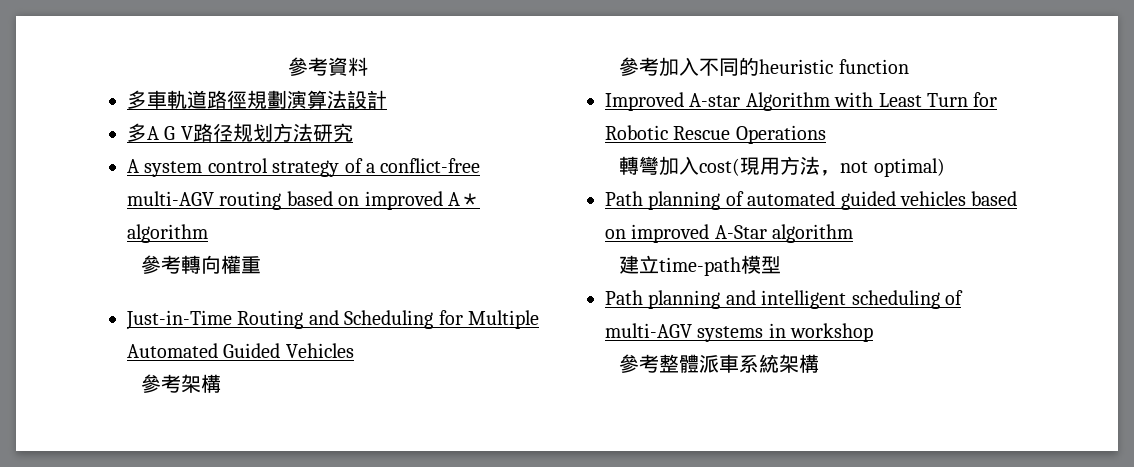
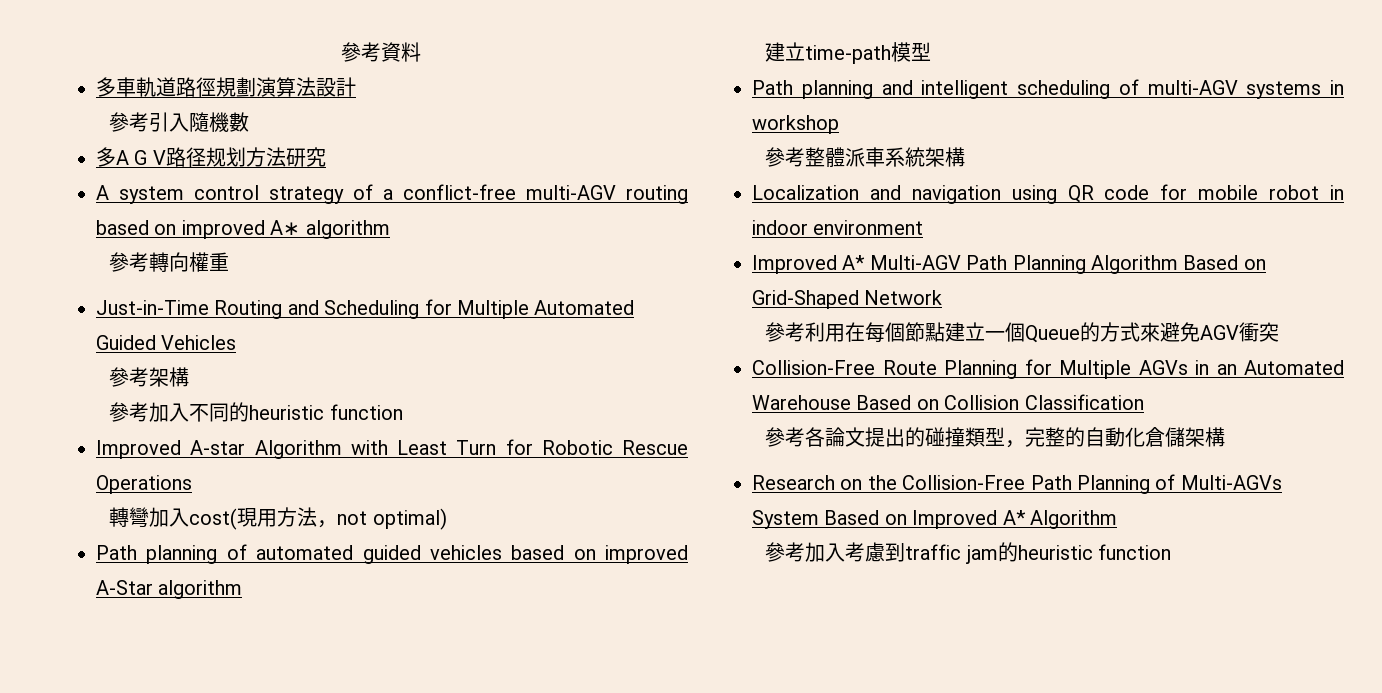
+ 參考引入隨機數
+ Localization and navigation using QR code for mobile robot in indoor environment
+ Improved A* Multi-AGV Path Planning Algorithm Based on Grid-Shaped Network
+ 參考利用在每個節點建立一個Queue的方式來避免AGV衝突
+ Collision-Free Route Planning for Multiple AGVs in an Automated Warehouse Based on Collision Classification
+ 參考各論文提出的碰撞類型，完整的自動化倉儲架構
+ Research on the Collision-Free Path Planning of Multi-AGVs System Based on Improved A* Algorithm
+ 參考加入考慮到traffic jam的heuristic function

